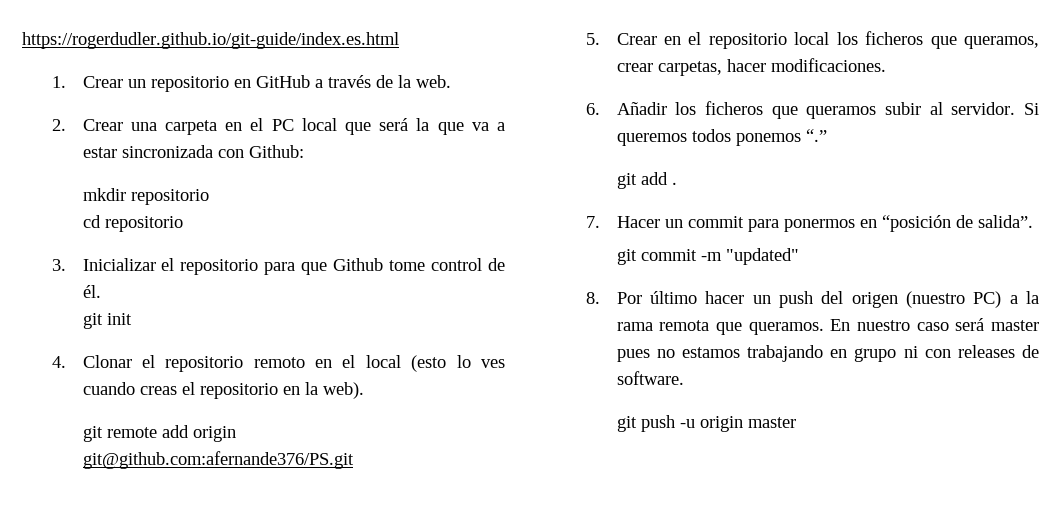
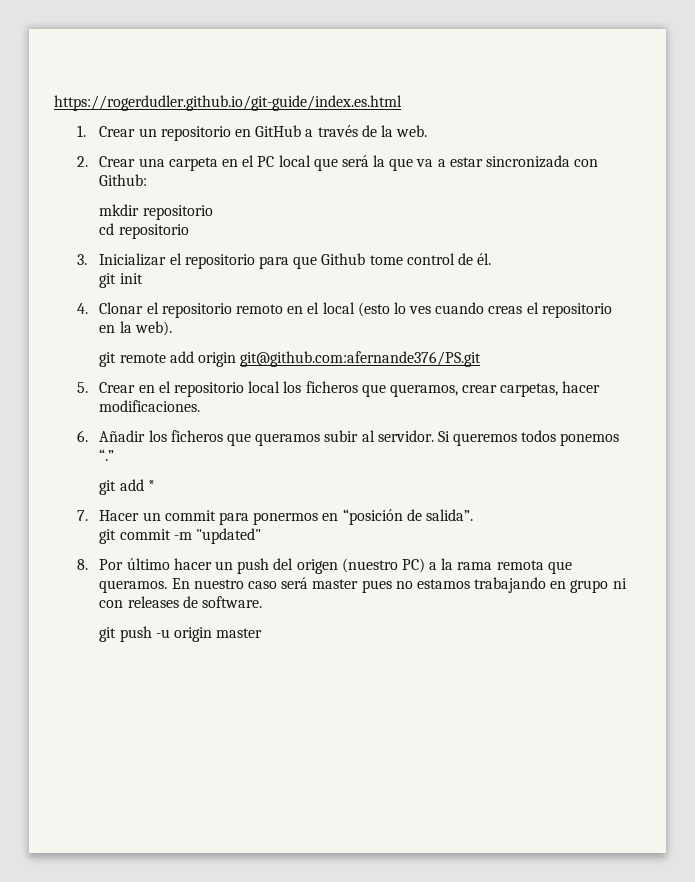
- git add .
+ git add *

